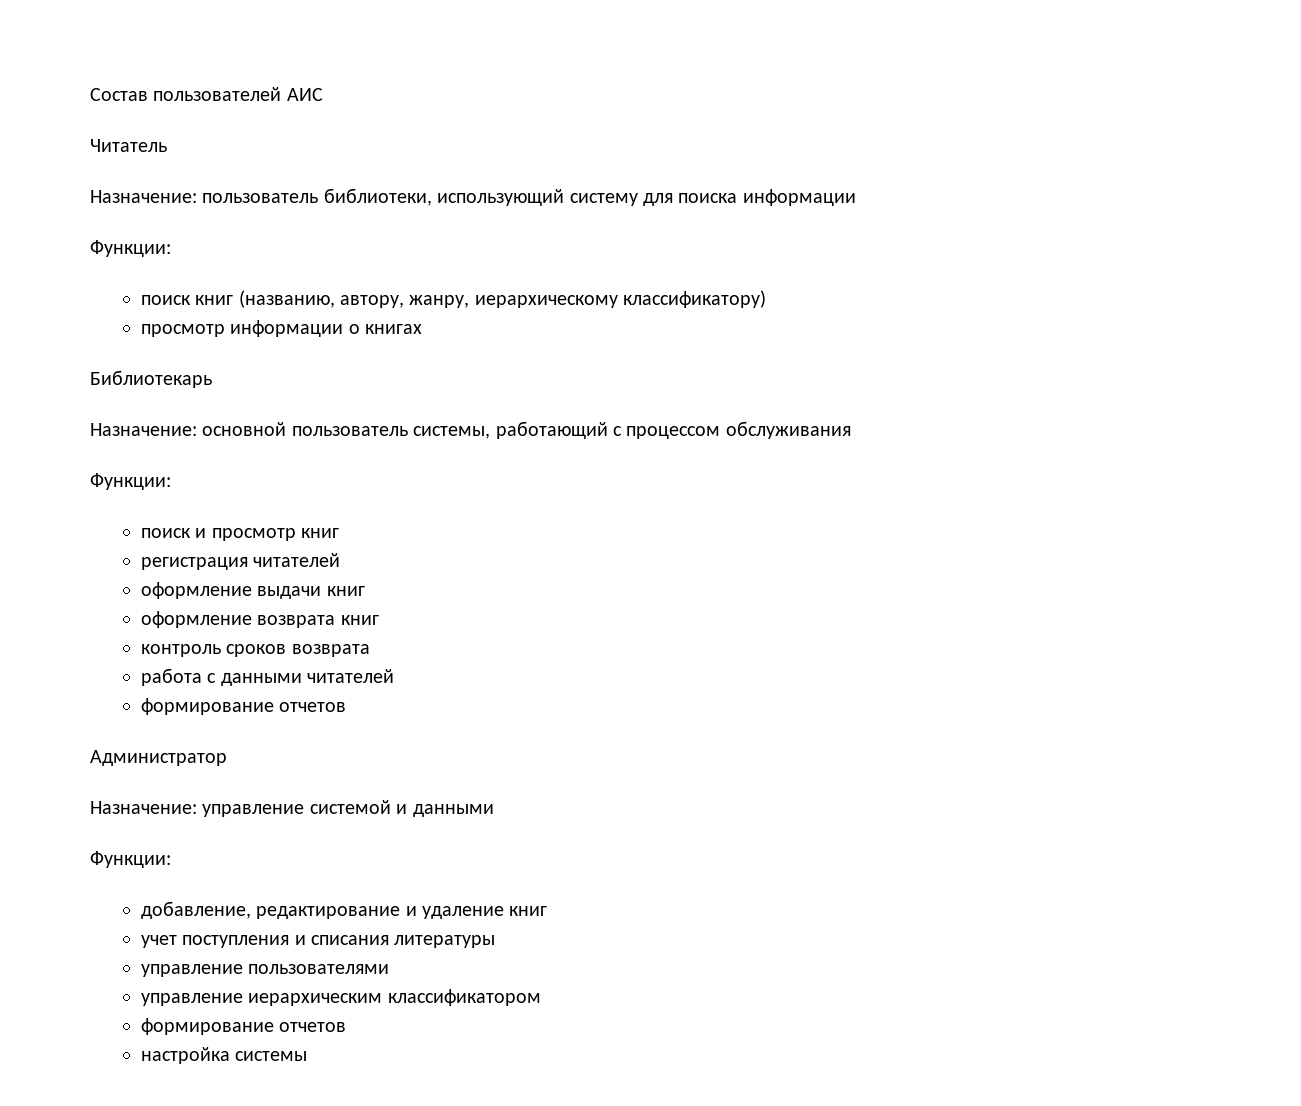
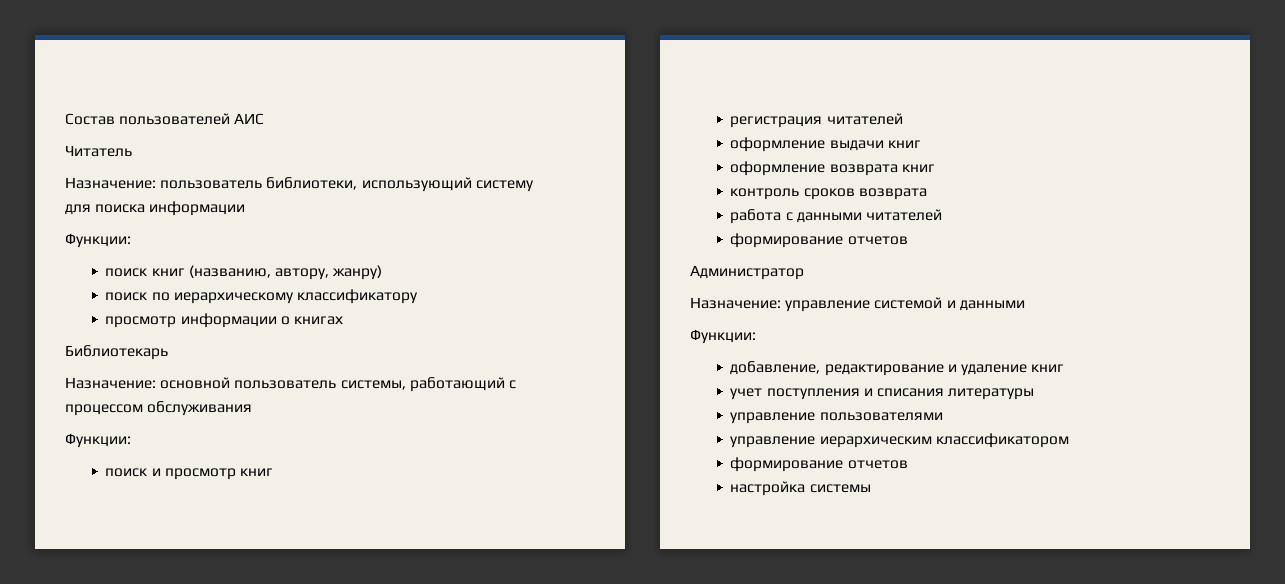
- поиск книг (названию, автору, жанру, иерархическому классификатору)
+ поиск книг (названию, автору, жанру)
+ поиск по иерархическому классификатору

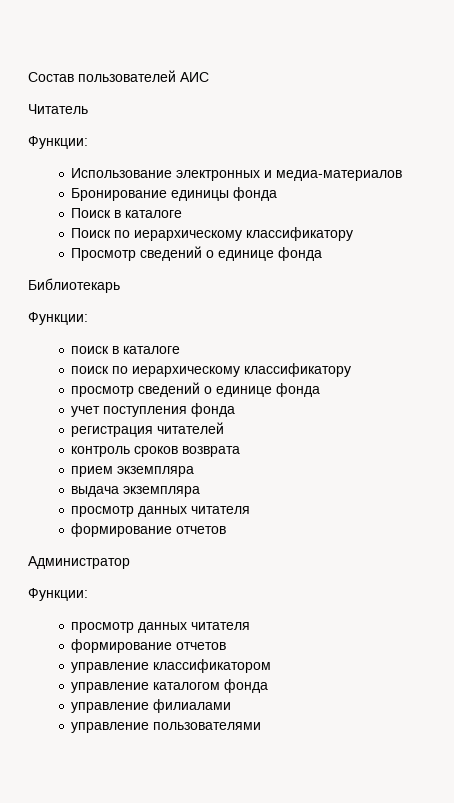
  Читатель
- Назначение: пользователь библиотеки, использующий систему для поиска информации
  Функции:
- поиск книг (названию, автору, жанру)
+ Использование электронных и медиа-материалов
+ Бронирование единицы фонда
+ Поиск в каталоге
+ Поиск по иерархическому классификатору
+ Просмотр сведений о единице фонда
+ Библиотекарь
+ Функции:
+ поиск в каталоге
- просмотр информации о книгах
- Библиотекарь
- Назначение: основной пользователь системы, работающий с процессом обслуживания
- Функции:
- поиск и просмотр книг
+ просмотр сведений о единице фонда
+ учет поступления фонда
  регистрация читателей
- оформление выдачи книг
- оформление возврата книг
  контроль сроков возврата
- работа с данными читателей
+ прием экземпляра
+ выдача экземпляра
+ просмотр данных читателя
  формирование отчетов
  Администратор
- Назначение: управление системой и данными
  Функции:
- добавление, редактирование и удаление книг
- учет поступления и списания литературы
+ просмотр данных читателя
+ формирование отчетов
+ управление классификатором
+ управление каталогом фонда
+ управление филиалами
  управление пользователями
- управление иерархическим классификатором
- формирование отчетов
- настройка системы

